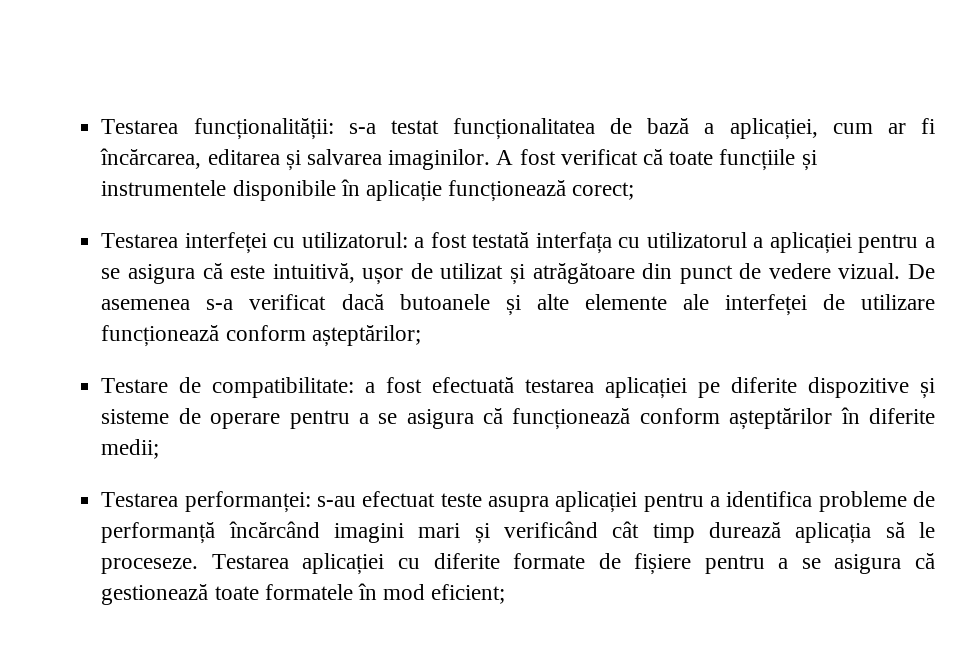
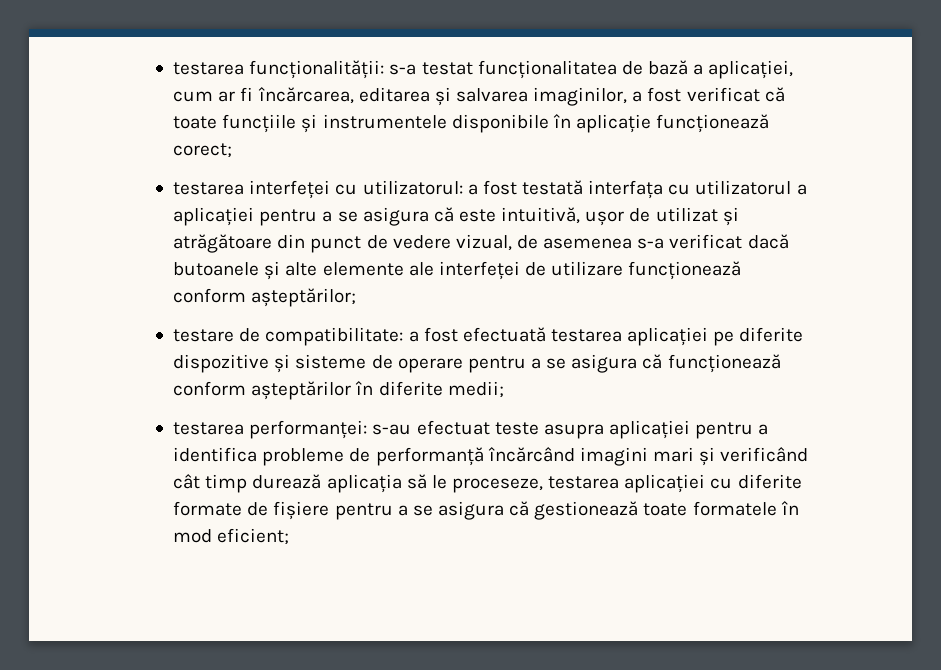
- Testarea funcționalității: s-a testat funcționalitatea de bază a aplicației, cum ar fi încărcarea, editarea și salvarea imaginilor. A fost verificat că toate funcțiile și instrumentele disponibile în aplicație funcționează corect;
+ testarea funcționalității: s-a testat funcționalitatea de bază a aplicației, cum ar fi încărcarea, editarea și salvarea imaginilor, a fost verificat că toate funcțiile și instrumentele disponibile în aplicație funcționează corect;
- Testarea interfeței cu utilizatorul: a fost testată interfața cu utilizatorul a aplicației pentru a se asigura că este intuitivă, ușor de utilizat și atrăgătoare din punct de vedere vizual. De asemenea s-a verificat dacă butoanele și alte elemente ale interfeței de utilizare funcționează conform așteptărilor;
+ testarea interfeței cu utilizatorul: a fost testată interfața cu utilizatorul a aplicației pentru a se asigura că este intuitivă, ușor de utilizat și atrăgătoare din punct de vedere vizual, de asemenea s-a verificat dacă butoanele și alte elemente ale interfeței de utilizare funcționează conform așteptărilor;
- Testare de compatibilitate: a fost efectuată testarea aplicației pe diferite dispozitive și sisteme de operare pentru a se asigura că funcționează conform așteptărilor în diferite medii;
+ testare de compatibilitate: a fost efectuată testarea aplicației pe diferite dispozitive și sisteme de operare pentru a se asigura că funcționează conform așteptărilor în diferite medii;
- Testarea performanței: s-au efectuat teste asupra aplicației pentru a identifica probleme de performanță încărcând imagini mari și verificând cât timp durează aplicația să le proceseze. Testarea aplicației cu diferite formate de fișiere pentru a se asigura că gestionează toate formatele în mod eficient;
+ testarea performanței: s-au efectuat teste asupra aplicației pentru a identifica probleme de performanță încărcând imagini mari și verificând cât timp durează aplicația să le proceseze, testarea aplicației cu diferite formate de fișiere pentru a se asigura că gestionează toate formatele în mod eficient;

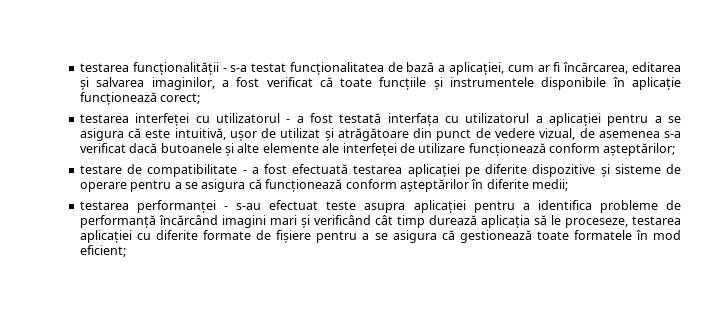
- testarea funcționalității: s-a testat funcționalitatea de bază a aplicației, cum ar fi încărcarea, editarea și salvarea imaginilor, a fost verificat că toate funcțiile și instrumentele disponibile în aplicație funcționează corect;
+ testarea funcționalității - s-a testat funcționalitatea de bază a aplicației, cum ar fi încărcarea, editarea și salvarea imaginilor, a fost verificat că toate funcțiile și instrumentele disponibile în aplicație funcționează corect;
- testarea interfeței cu utilizatorul: a fost testată interfața cu utilizatorul a aplicației pentru a se asigura că este intuitivă, ușor de utilizat și atrăgătoare din punct de vedere vizual, de asemenea s-a verificat dacă butoanele și alte elemente ale interfeței de utilizare funcționează conform așteptărilor;
+ testarea interfeței cu utilizatorul - a fost testată interfața cu utilizatorul a aplicației pentru a se asigura că este intuitivă, ușor de utilizat și atrăgătoare din punct de vedere vizual, de asemenea s-a verificat dacă butoanele și alte elemente ale interfeței de utilizare funcționează conform așteptărilor;
- testare de compatibilitate: a fost efectuată testarea aplicației pe diferite dispozitive și sisteme de operare pentru a se asigura că funcționează conform așteptărilor în diferite medii;
+ testare de compatibilitate - a fost efectuată testarea aplicației pe diferite dispozitive și sisteme de operare pentru a se asigura că funcționează conform așteptărilor în diferite medii;
- testarea performanței: s-au efectuat teste asupra aplicației pentru a identifica probleme de performanță încărcând imagini mari și verificând cât timp durează aplicația să le proceseze, testarea aplicației cu diferite formate de fișiere pentru a se asigura că gestionează toate formatele în mod eficient;
+ testarea performanței - s-au efectuat teste asupra aplicației pentru a identifica probleme de performanță încărcând imagini mari și verificând cât timp durează aplicația să le proceseze, testarea aplicației cu diferite formate de fișiere pentru a se asigura că gestionează toate formatele în mod eficient;

